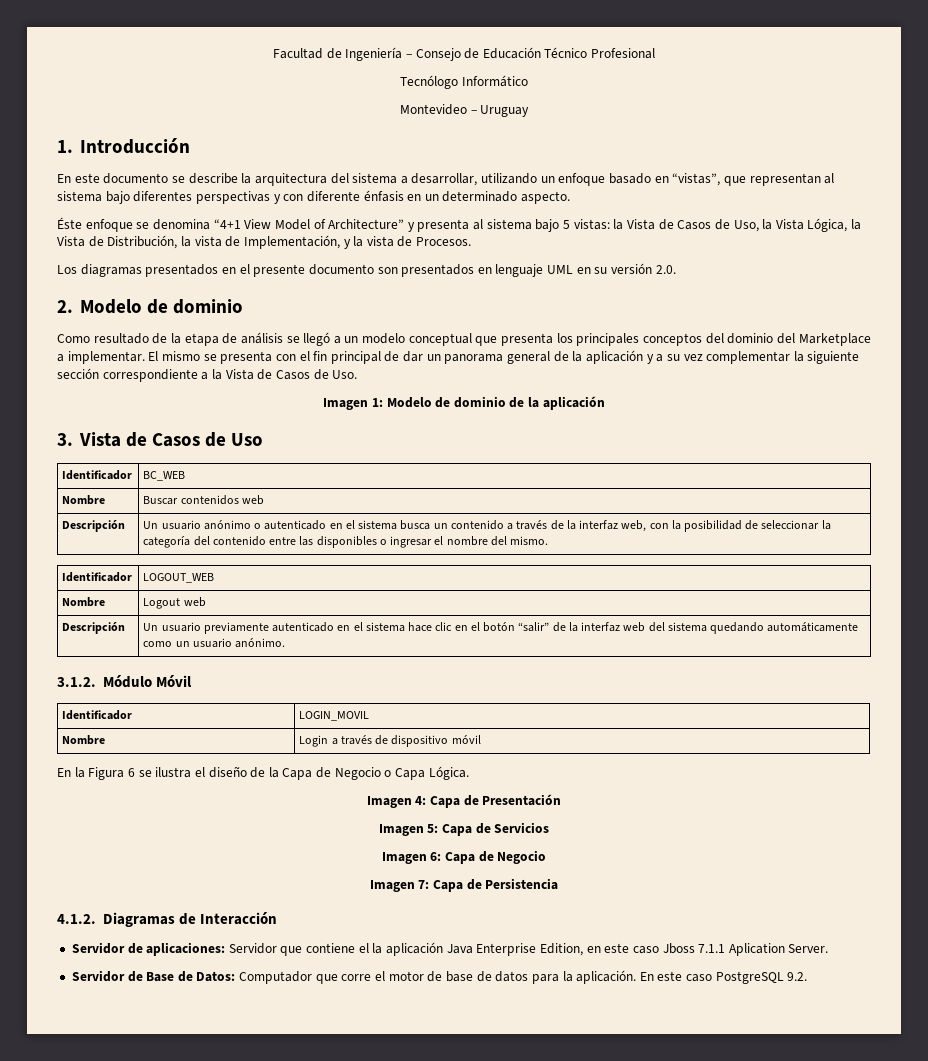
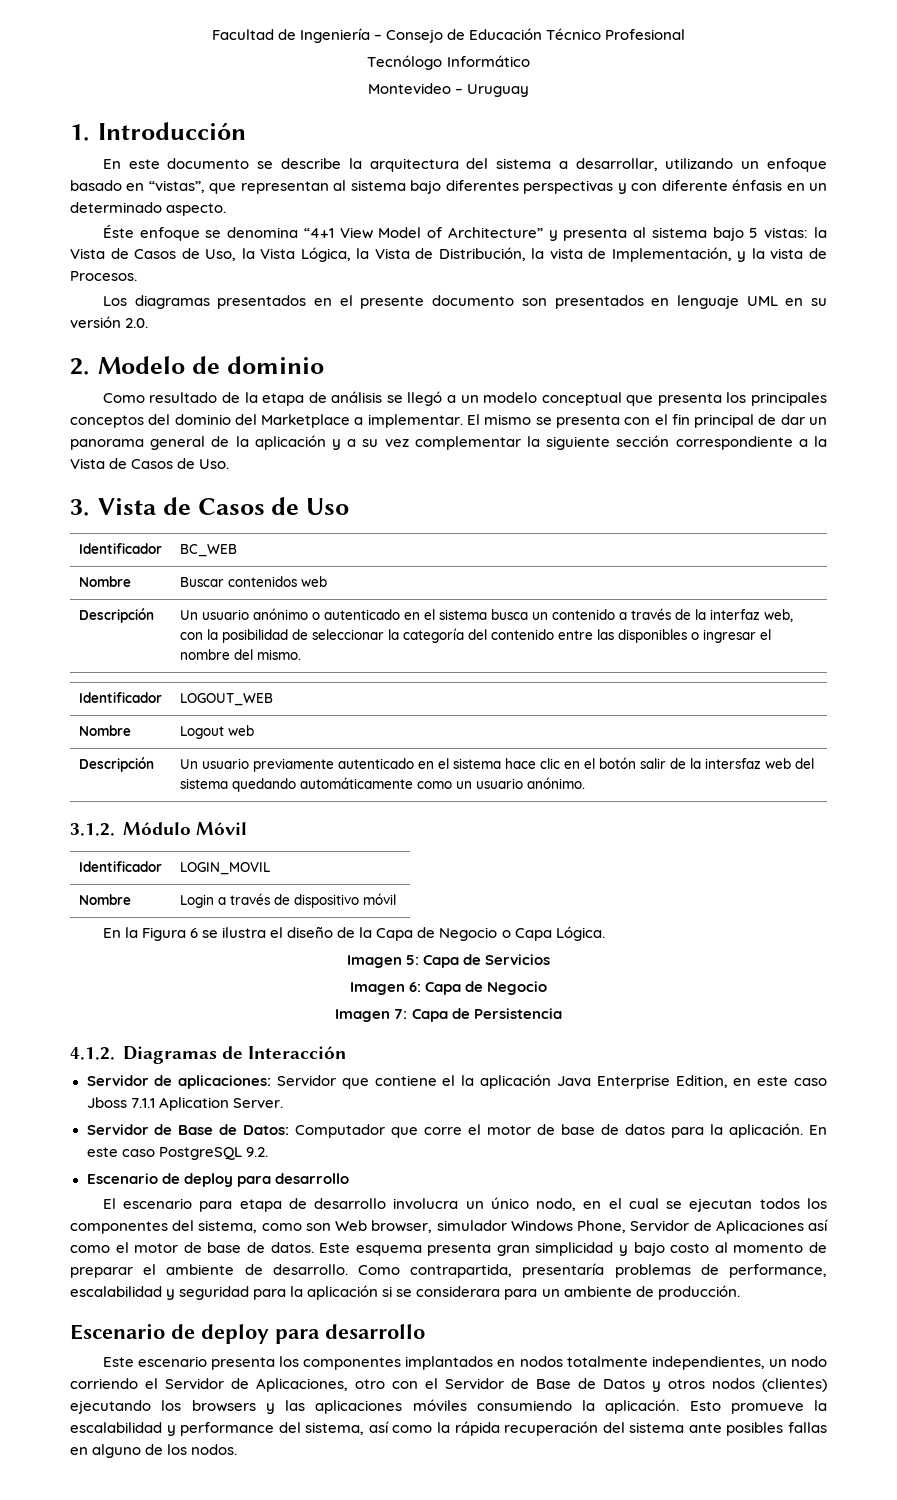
- Imagen 1: Modelo de dominio de la aplicación
- Descripción | Un usuario previamente autenticado en el sistema hace clic en el botón “salir” de la interfaz web del sistema quedando automáticamente como un usuario anónimo.
+ Descripción | Un usuario previamente autenticado en el sistema hace clic en el botón salir de la intersfaz web del sistema quedando automáticamente como un usuario anónimo.
- Imagen 4: Capa de Presentación
  En este caso PostgreSQL 9.2.
+ Escenario de deploy para desarrollo
+ El escenario para etapa de desarrollo involucra un único nodo, en el cual se ejecutan todos los componentes del sistema, como son Web browser, simulador Windows Phone, Servidor de Aplicaciones así como el motor de base de datos. Este esquema presenta gran simplicidad y bajo costo al momento de preparar el ambiente de desarrollo. Como contrapartida, presentaría problemas de performance, escalabilidad y seguridad para la aplicación si se considerara para un ambiente de producción.
+ Escenario de deploy para desarrollo
+ Este escenario presenta los componentes implantados en nodos totalmente independientes, un nodo corriendo el Servidor de Aplicaciones, otro con el Servidor de Base de Datos y otros nodos (clientes) ejecutando los browsers y las aplicaciones móviles consumiendo la aplicación. Esto promueve la escalabilidad y performance del sistema, así como la rápida recuperación del sistema ante posibles fallas en alguno de los nodos.

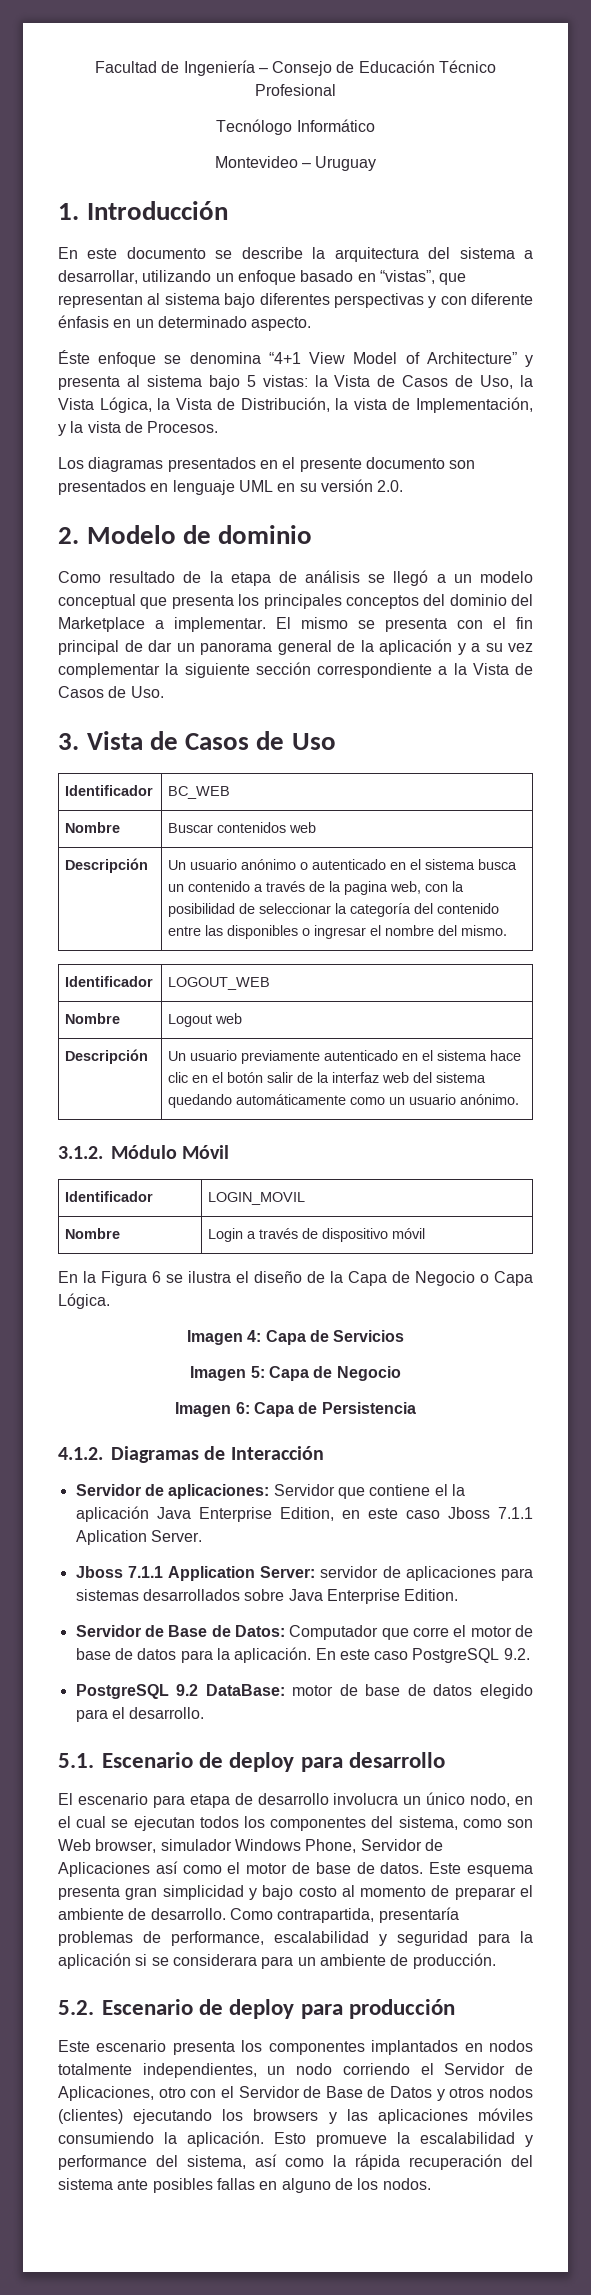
- Descripción | Un usuario anónimo o autenticado en el sistema busca un contenido a través de la interfaz web, con la posibilidad de seleccionar la categoría del contenido entre las disponibles o ingresar el nombre del mismo.
+ Descripción | Un usuario anónimo o autenticado en el sistema busca un contenido a través de la pagina web, con la posibilidad de seleccionar la categoría del contenido entre las disponibles o ingresar el nombre del mismo.
- Descripción | Un usuario previamente autenticado en el sistema hace clic en el botón salir de la intersfaz web del sistema quedando automáticamente como un usuario anónimo.
+ Descripción | Un usuario previamente autenticado en el sistema hace clic en el botón salir de la interfaz web del sistema quedando automáticamente como un usuario anónimo.
- Imagen 5: Capa de Servicios
+ Imagen 4: Capa de Servicios
- Imagen 6: Capa de Negocio
+ Imagen 5: Capa de Negocio
- Imagen 7: Capa de Persistencia
+ Imagen 6: Capa de Persistencia
+ Jboss 7.1.1 Application Server: servidor de aplicaciones para sistemas desarrollados sobre Java Enterprise Edition.
  En este caso PostgreSQL 9.2.
- Escenario de deploy para desarrollo
+ PostgreSQL 9.2 DataBase: motor de base de datos elegido para el desarrollo.
+ 5.1. Escenario de deploy para desarrollo
  Como contrapartida, presentaría problemas de performance, escalabilidad y seguridad para la aplicación si se considerara para un ambiente de producción.
- Escenario de deploy para desarrollo
+ 5.2. Escenario de deploy para producción

